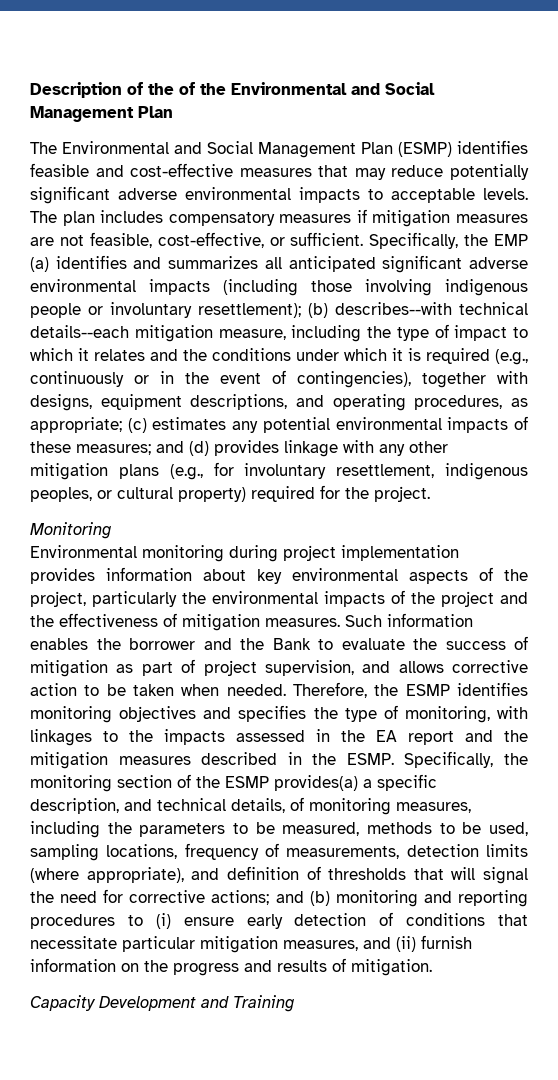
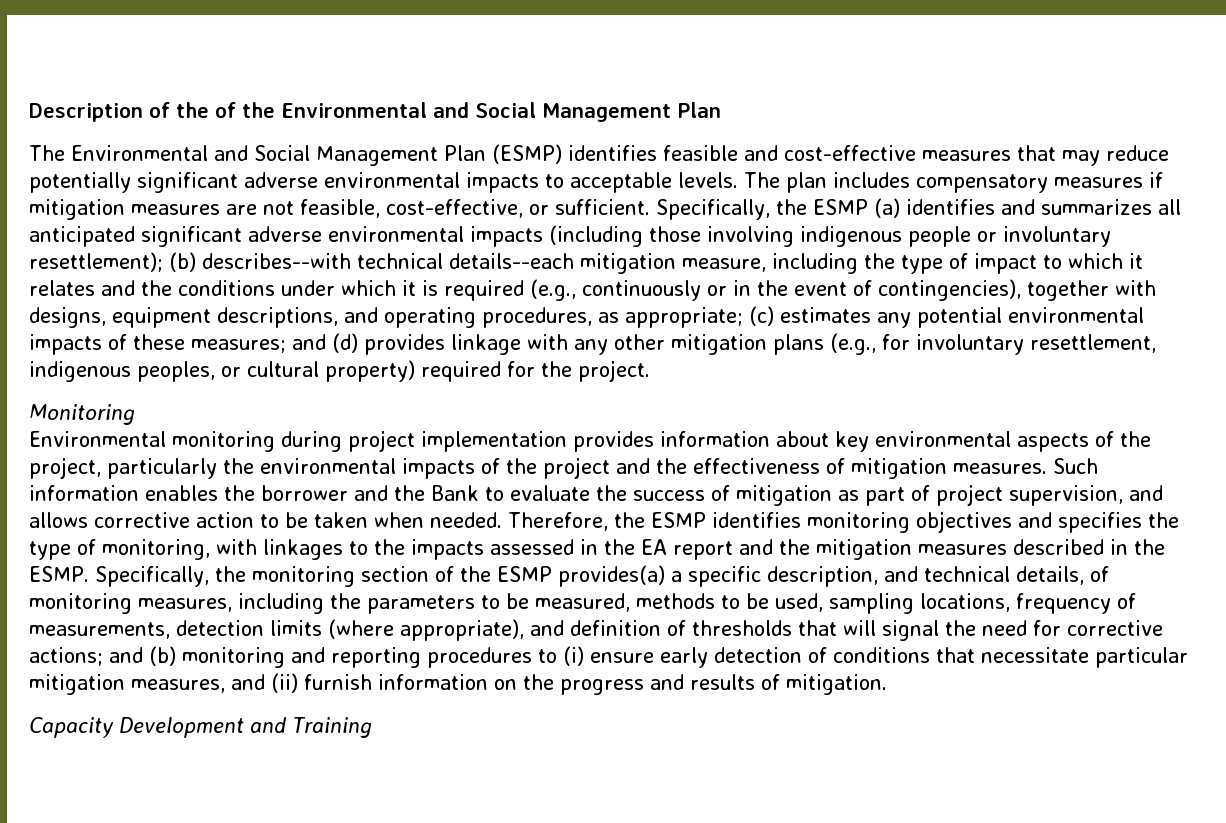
- Specifically, the EMP (a) identifies and summarizes all anticipated significant adverse environmental impacts (including those involving indigenous people or involuntary resettlement);
+ Specifically, the ESMP (a) identifies and summarizes all anticipated significant adverse environmental impacts (including those involving indigenous people or involuntary resettlement);

